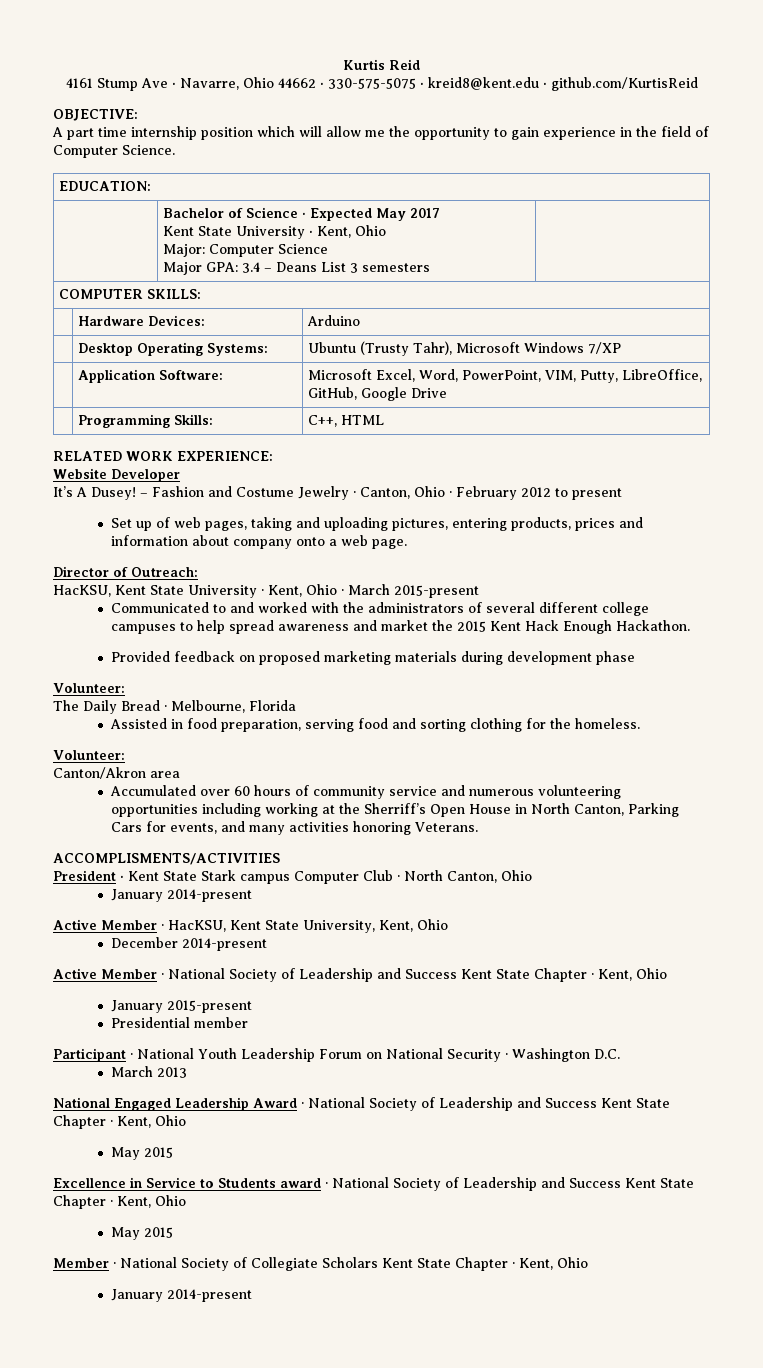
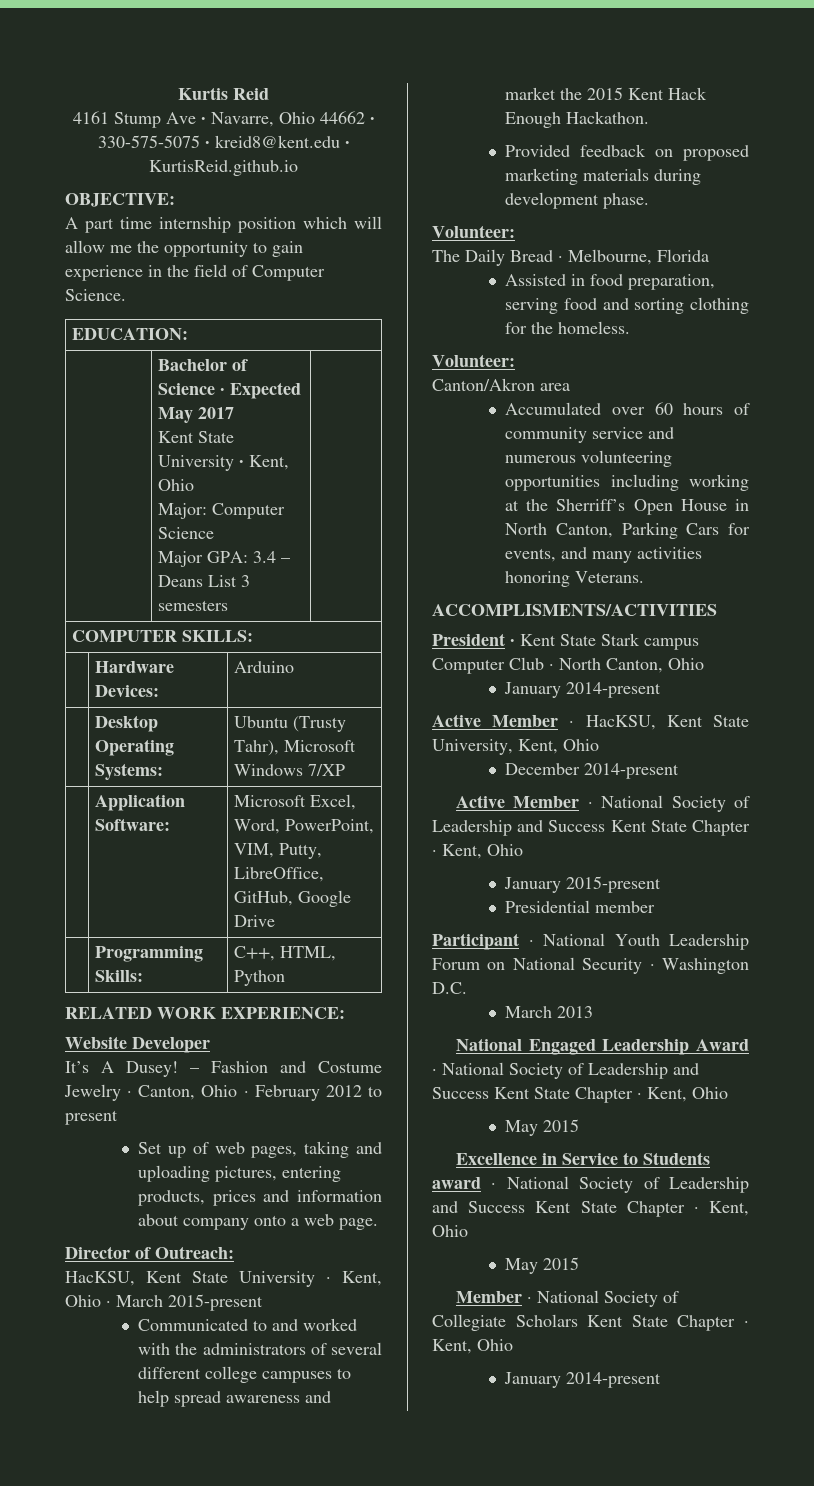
- 4161 Stump Ave · Navarre, Ohio 44662 · 330-575-5075 · kreid8@kent.edu · github.com/KurtisReid
+ 4161 Stump Ave · Navarre, Ohio 44662 · 330-575-5075 · kreid8@kent.edu · KurtisReid.github.io
- | Programming Skills: | C++, HTML
+ | Programming Skills: | C++, HTML, Python
- Provided feedback on proposed marketing materials during development phase
+ Provided feedback on proposed marketing materials during development phase.

